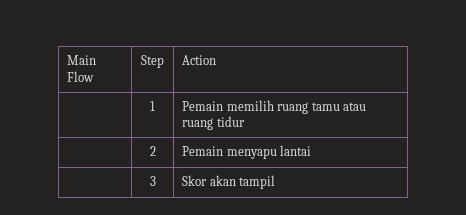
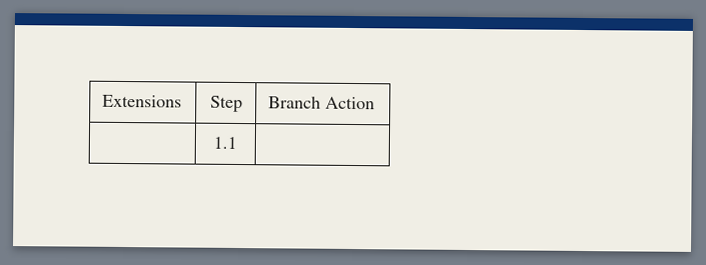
- Main Flow | Step | Action
+ Extensions | Step | Branch Action
- | 1 | Pemain memilih ruang tamu atau ruang tidur
- | 2 | Pemain menyapu lantai
- | 3 | Skor akan tampil
+ | 1.1 |

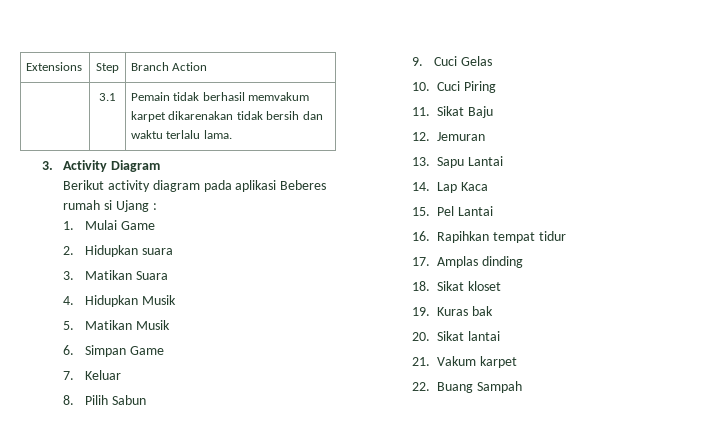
- | 1.1 |
+ | 3.1 | Pemain tidak berhasil memvakum karpet dikarenakan tidak bersih dan waktu terlalu lama.
+ 3. Activity Diagram
+ Berikut activity diagram pada aplikasi Beberes rumah si Ujang :
+ 1. Mulai Game
+ 2. Hidupkan suara
+ 3. Matikan Suara
+ 4. Hidupkan Musik
+ 5. Matikan Musik
+ 6. Simpan Game
+ 7. Keluar
+ 8. Pilih Sabun
+ 9. Cuci Gelas
+ 10. Cuci Piring
+ 11. Sikat Baju
+ 12. Jemuran
+ 13. Sapu Lantai
+ 14. Lap Kaca
+ 15. Pel Lantai
+ 16. Rapihkan tempat tidur
+ 17. Amplas dinding
+ 18. Sikat kloset
+ 19. Kuras bak
+ 20. Sikat lantai
+ 21. Vakum karpet
+ 22. Buang Sampah

